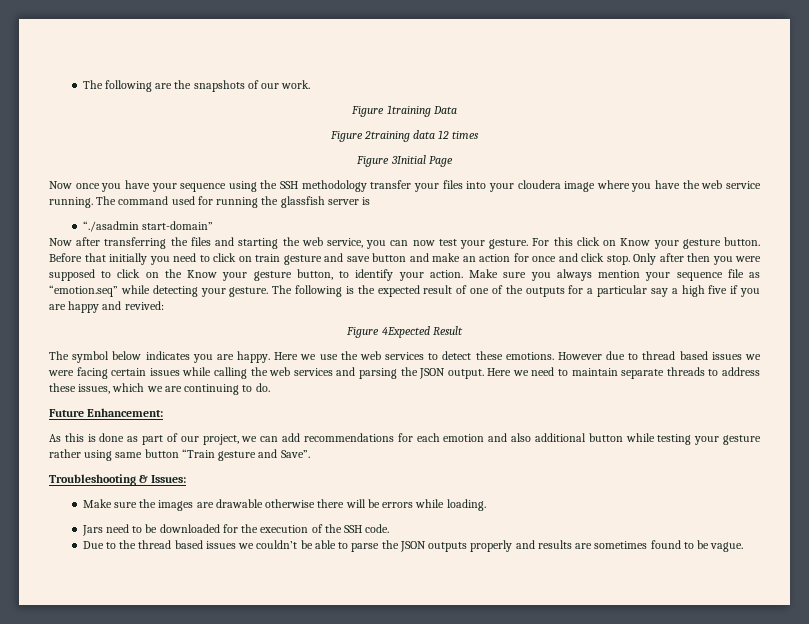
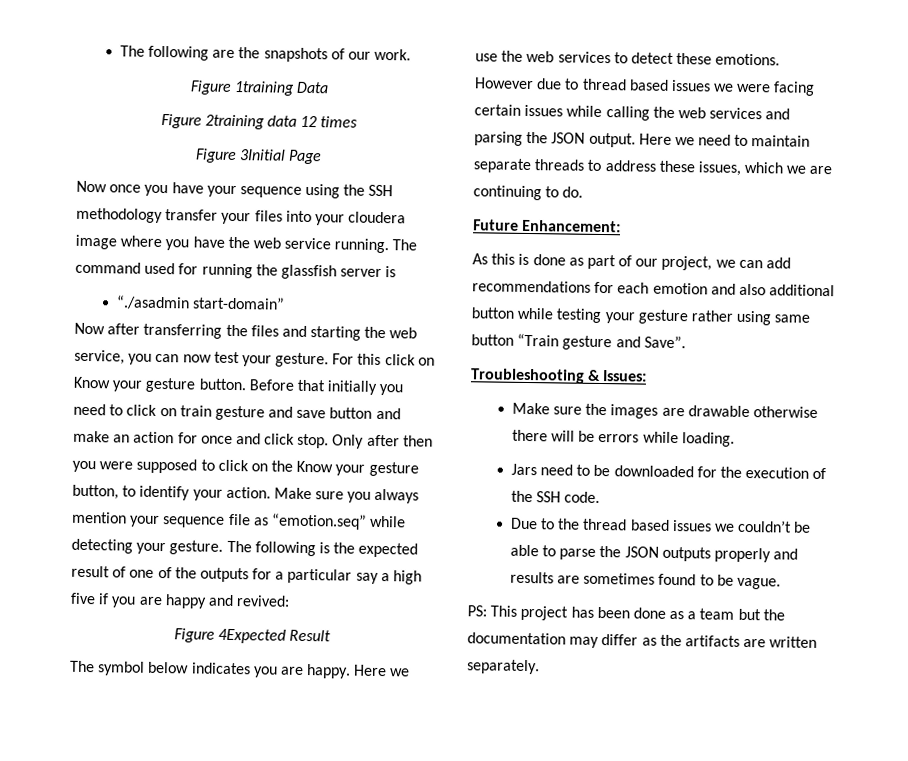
+ PS: This project has been done as a team but the documentation may differ as the artifacts are written separately.

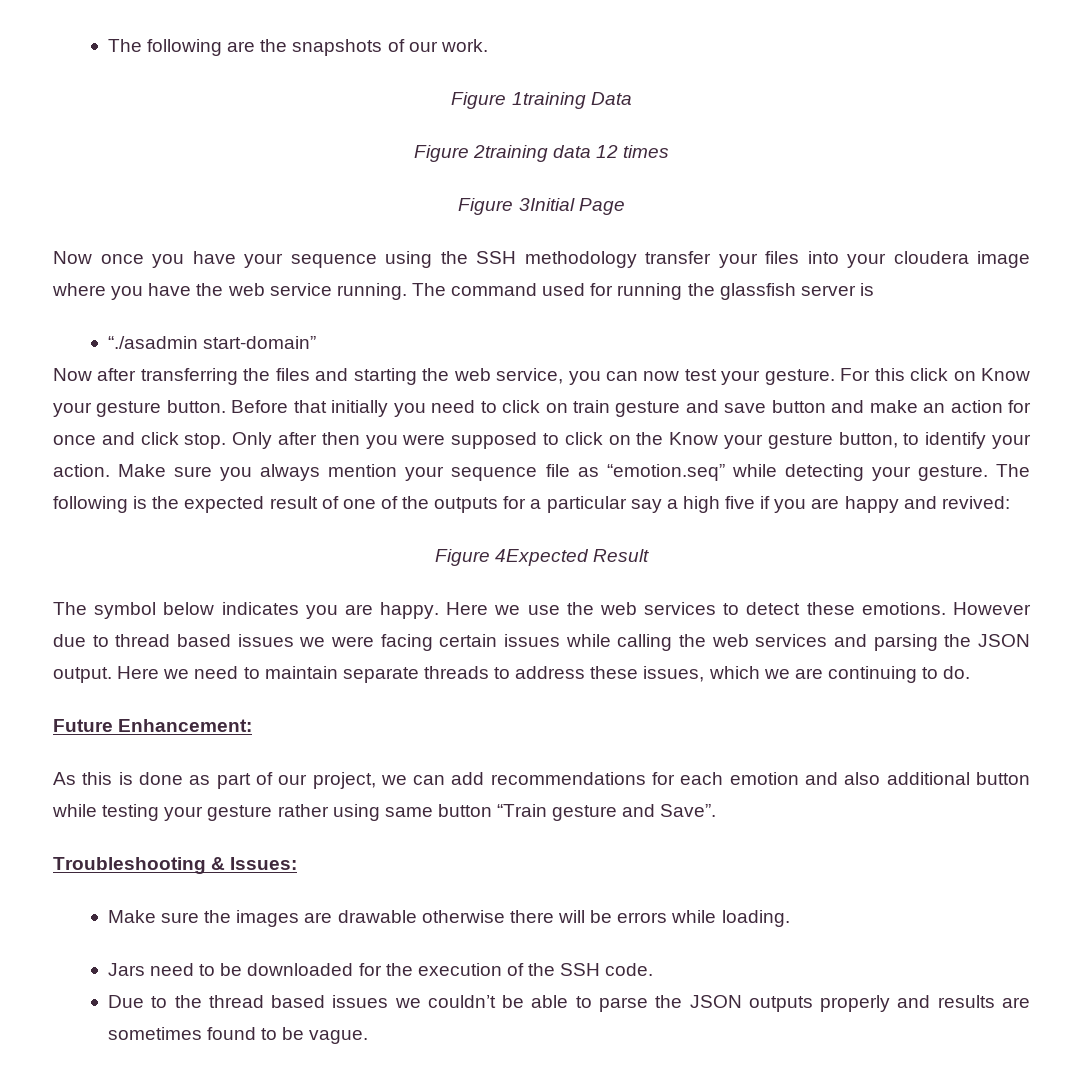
- PS: This project has been done as a team but the documentation may differ as the artifacts are written separately.

